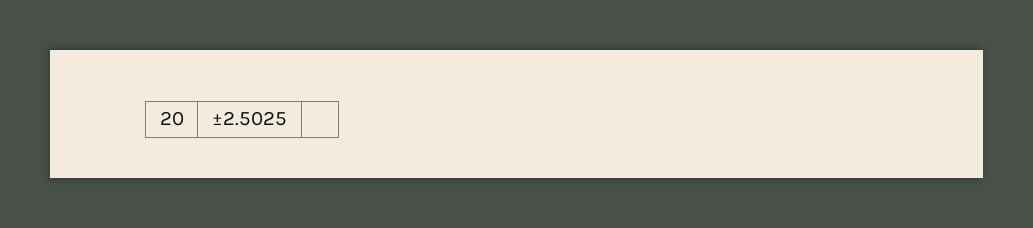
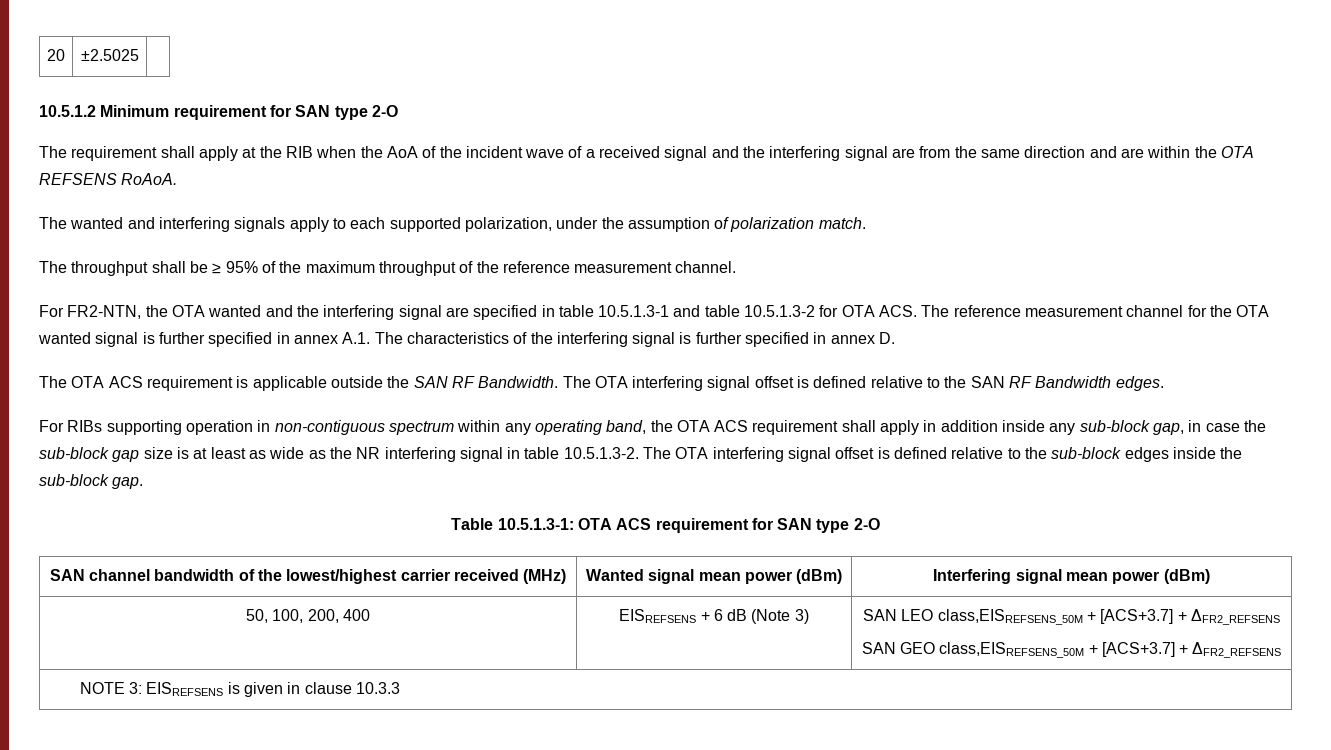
+ 10.5.1.2 Minimum requirement for SAN type 2-O
+ The requirement shall apply at the RIB when the AoA of the incident wave of a received signal and the interfering signal are from the same direction and are within the OTA REFSENS RoAoA.
+ The wanted and interfering signals apply to each supported polarization, under the assumption of polarization match.
+ The throughput shall be ≥ 95% of the maximum throughput of the reference measurement channel.
+ For FR2-NTN, the OTA wanted and the interfering signal are specified in table 10.5.1.3-1 and table 10.5.1.3-2 for OTA ACS. The reference measurement channel for the OTA wanted signal is further specified in annex A.1. The characteristics of the interfering signal is further specified in annex D.
+ The OTA ACS requirement is applicable outside the SAN RF Bandwidth. The OTA interfering signal offset is defined relative to the SAN RF Bandwidth edges.
+ For RIBs supporting operation in non-contiguous spectrum within any operating band, the OTA ACS requirement shall apply in addition inside any sub-block gap, in case the sub-block gap size is at least as wide as the NR interfering signal in table 10.5.1.3-2. The OTA interfering signal offset is defined relative to the sub-block edges inside the sub-block gap.
+ Table 10.5.1.3-1: OTA ACS requirement for SAN type 2-O
+ SAN channel bandwidth of the lowest/highest carrier received (MHz) | Wanted signal mean power (dBm) | Interfering signal mean power (dBm)
+ 50, 100, 200, 400 | EISREFSENS + 6 dB (Note 3) | SAN LEO class,EISREFSENS_50M + [ACS+3.7] + ΔFR2_REFSENS
+ SAN GEO class,EISREFSENS_50M + [ACS+3.7] + ΔFR2_REFSENS
+ NOTE 3: EISREFSENS is given in clause 10.3.3

